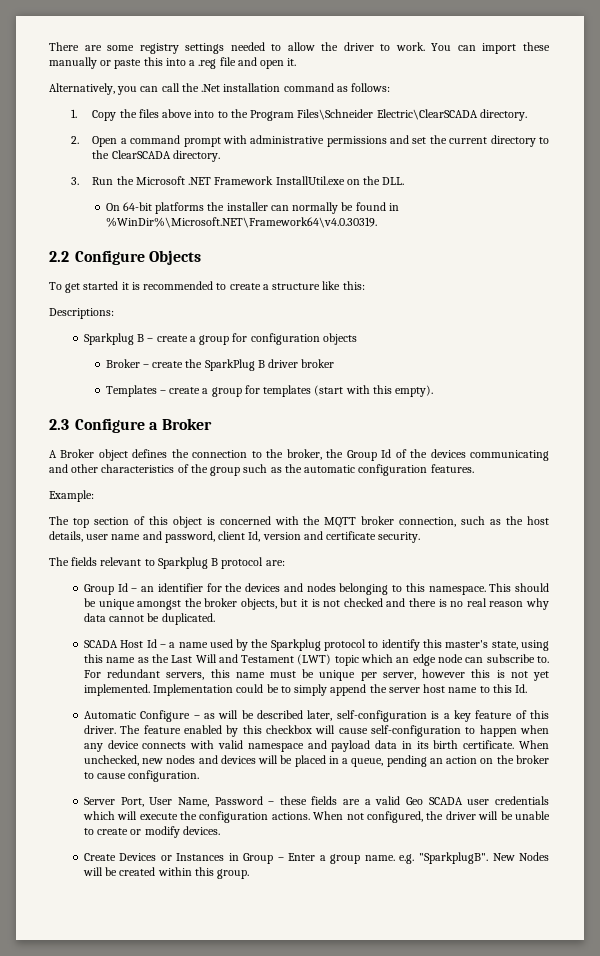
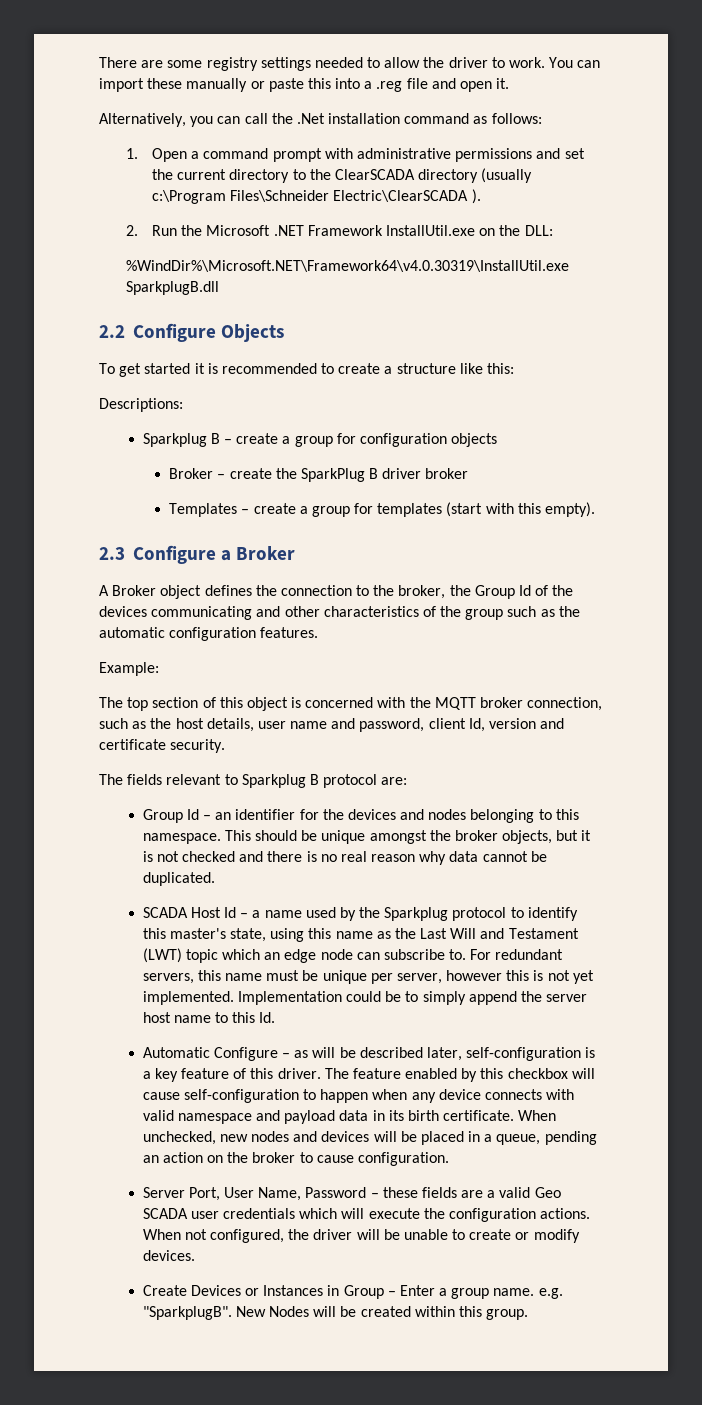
- 1. Copy the files above into to the Program Files\Schneider Electric\ClearSCADA directory.
- 2. Open a command prompt with administrative permissions and set the current directory to the ClearSCADA directory.
- 3. Run the Microsoft .NET Framework InstallUtil.exe on the DLL.
- On 64-bit platforms the installer can normally be found in %WinDir%\Microsoft.NET\Framework64\v4.0.30319.
+ 1. Open a command prompt with administrative permissions and set the current directory to the ClearSCADA directory (usually c:\Program Files\Schneider Electric\ClearSCADA ).
+ 2. Run the Microsoft .NET Framework InstallUtil.exe on the DLL:
+ %WindDir%\Microsoft.NET\Framework64\v4.0.30319\InstallUtil.exe SparkplugB.dll

